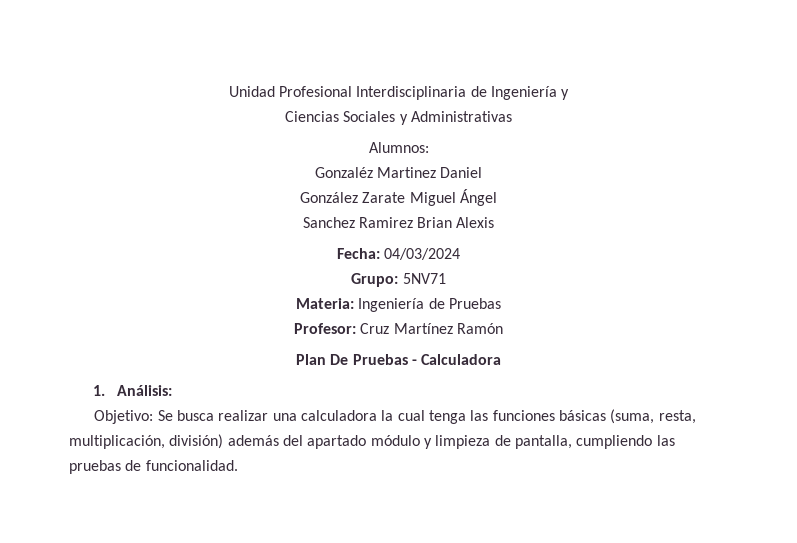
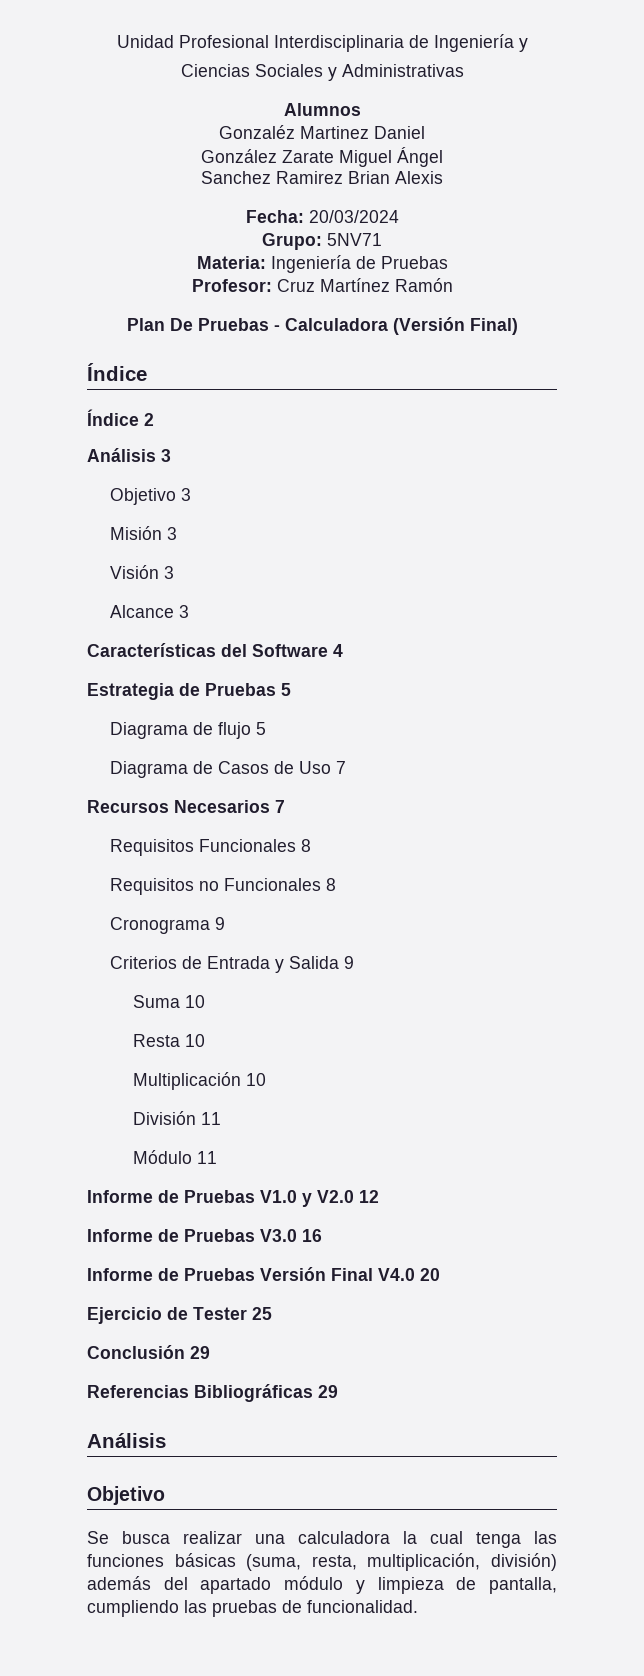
- Alumnos:
+ Alumnos
- Fecha: 04/03/2024
+ Fecha: 20/03/2024
- Plan De Pruebas - Calculadora
- 1. Análisis:
- Objetivo: Se busca realizar una calculadora la cual tenga las funciones básicas (suma, resta, multiplicación, división) además del apartado módulo y limpieza de pantalla, cumpliendo las pruebas de funcionalidad.
+ Plan De Pruebas - Calculadora (Versión Final)
+ Índice
+ Índice 2
+ Análisis 3
+ Objetivo 3
+ Misión 3
+ Visión 3
+ Alcance 3
+ Características del Software 4
+ Estrategia de Pruebas 5
+ Diagrama de flujo 5
+ Diagrama de Casos de Uso 7
+ Recursos Necesarios 7
+ Requisitos Funcionales 8
+ Requisitos no Funcionales 8
+ Cronograma 9
+ Criterios de Entrada y Salida 9
+ Suma 10
+ Resta 10
+ Multiplicación 10
+ División 11
+ Módulo 11
+ Informe de Pruebas V1.0 y V2.0 12
+ Informe de Pruebas V3.0 16
+ Informe de Pruebas Versión Final V4.0 20
+ Ejercicio de Tester 25
+ Conclusión 29
+ Referencias Bibliográficas 29
+ Análisis
+ Objetivo
+ Se busca realizar una calculadora la cual tenga las funciones básicas (suma, resta, multiplicación, división) además del apartado módulo y limpieza de pantalla, cumpliendo las pruebas de funcionalidad.

